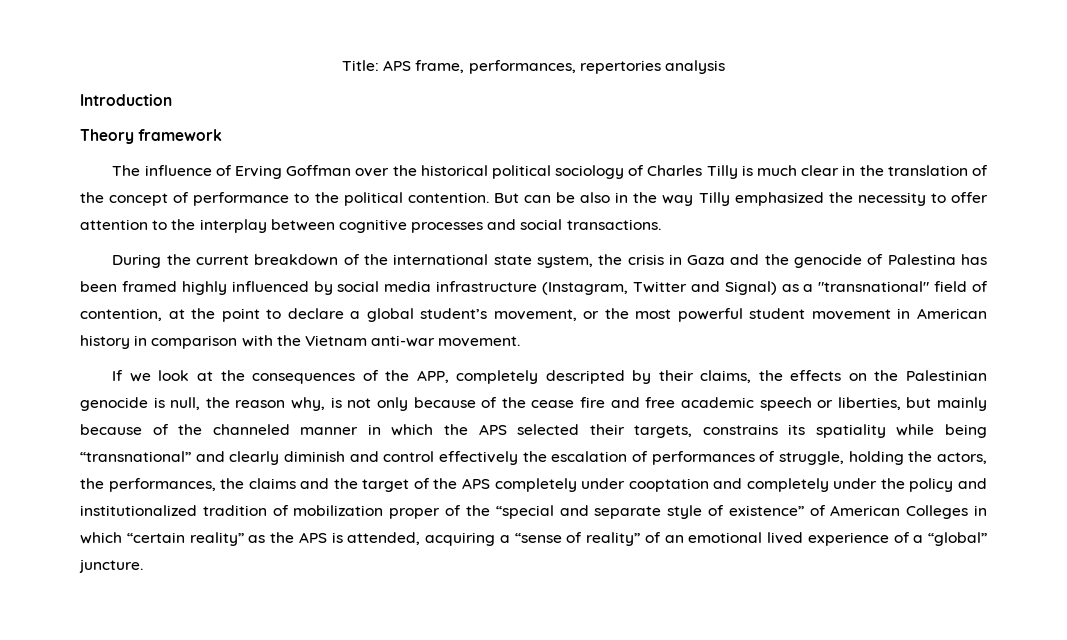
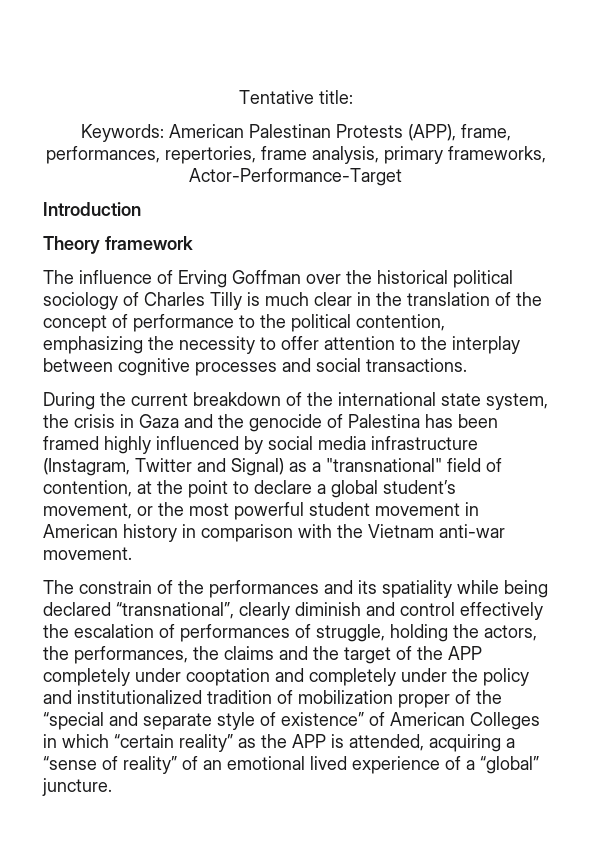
- Title: APS frame, performances, repertories analysis
+ Tentative title:
+ Keywords: American Palestinan Protests (APP), frame, performances, repertories, frame analysis, primary frameworks, Actor-Performance-Target
- The influence of Erving Goffman over the historical political sociology of Charles Tilly is much clear in the translation of the concept of performance to the political contention. But can be also in the way Tilly emphasized the necessity to offer attention to the interplay between cognitive processes and social transactions.
+ The influence of Erving Goffman over the historical political sociology of Charles Tilly is much clear in the translation of the concept of performance to the political contention, emphasizing the necessity to offer attention to the interplay between cognitive processes and social transactions.
- If we look at the consequences of the APP, completely descripted by their claims, the effects on the Palestinian genocide is null, the reason why, is not only because of the cease fire and free academic speech or liberties, but mainly because of the channeled manner in which the APS selected their targets, constrains its spatiality while being “transnational” and clearly diminish and control effectively the escalation of performances of struggle, holding the actors, the performances, the claims and the target of the APS completely under cooptation and completely under the policy and institutionalized tradition of mobilization proper of the “special and separate style of existence” of American Colleges in which “certain reality” as the APS is attended, acquiring a “sense of reality” of an emotional lived experience of a “global” juncture.
+ The constrain of the performances and its spatiality while being declared “transnational”, clearly diminish and control effectively the escalation of performances of struggle, holding the actors, the performances, the claims and the target of the APP completely under cooptation and completely under the policy and institutionalized tradition of mobilization proper of the “special and separate style of existence” of American Colleges in which “certain reality” as the APP is attended, acquiring a “sense of reality” of an emotional lived experience of a “global” juncture.

